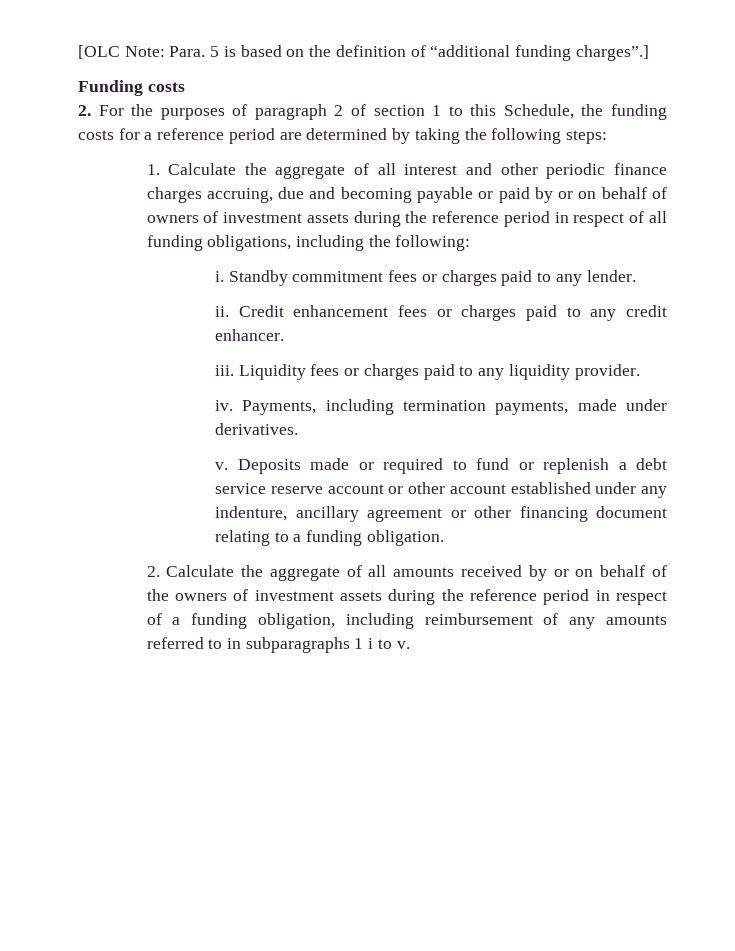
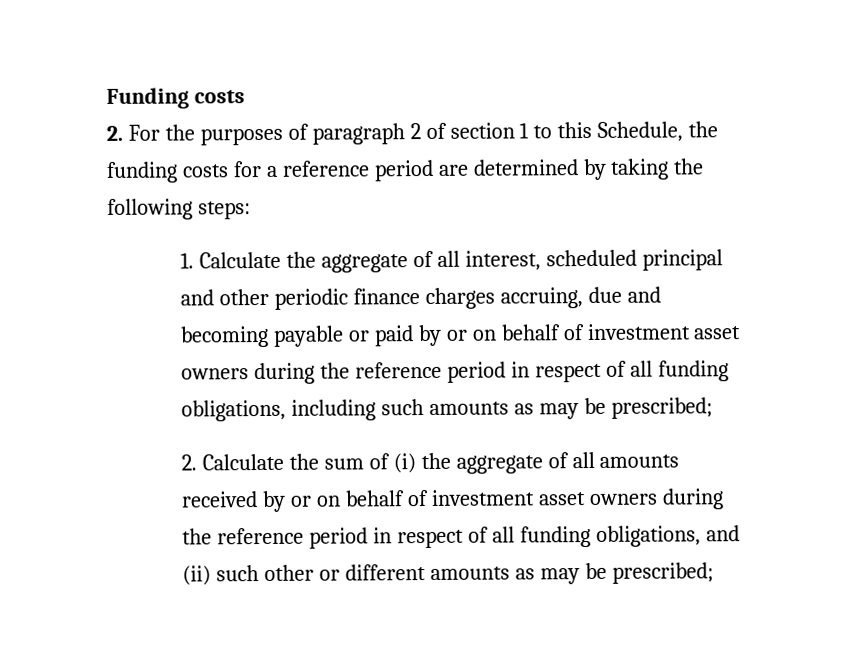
- [OLC Note: Para. 5 is based on the definition of “additional funding charges”.]
- 1. Calculate the aggregate of all interest and other periodic finance charges accruing, due and becoming payable or paid by or on behalf of owners of investment assets during the reference period in respect of all funding obligations, including the following:
- i. Standby commitment fees or charges paid to any lender.
- ii. Credit enhancement fees or charges paid to any credit enhancer.
- iii. Liquidity fees or charges paid to any liquidity provider.
- iv. Payments, including termination payments, made under derivatives.
- v. Deposits made or required to fund or replenish a debt service reserve account or other account established under any indenture, ancillary agreement or other financing document relating to a funding obligation.
+ 1. Calculate the aggregate of all interest, scheduled principal and other periodic finance charges accruing, due and becoming payable or paid by or on behalf of investment asset owners during the reference period in respect of all funding obligations, including such amounts as may be prescribed;
- 2. Calculate the aggregate of all amounts received by or on behalf of the owners of investment assets during the reference period in respect of a funding obligation, including reimbursement of any amounts referred to in subparagraphs 1 i to v.
+ 2. Calculate the sum of (i) the aggregate of all amounts received by or on behalf of investment asset owners during the reference period in respect of all funding obligations, and (ii) such other or different amounts as may be prescribed;

